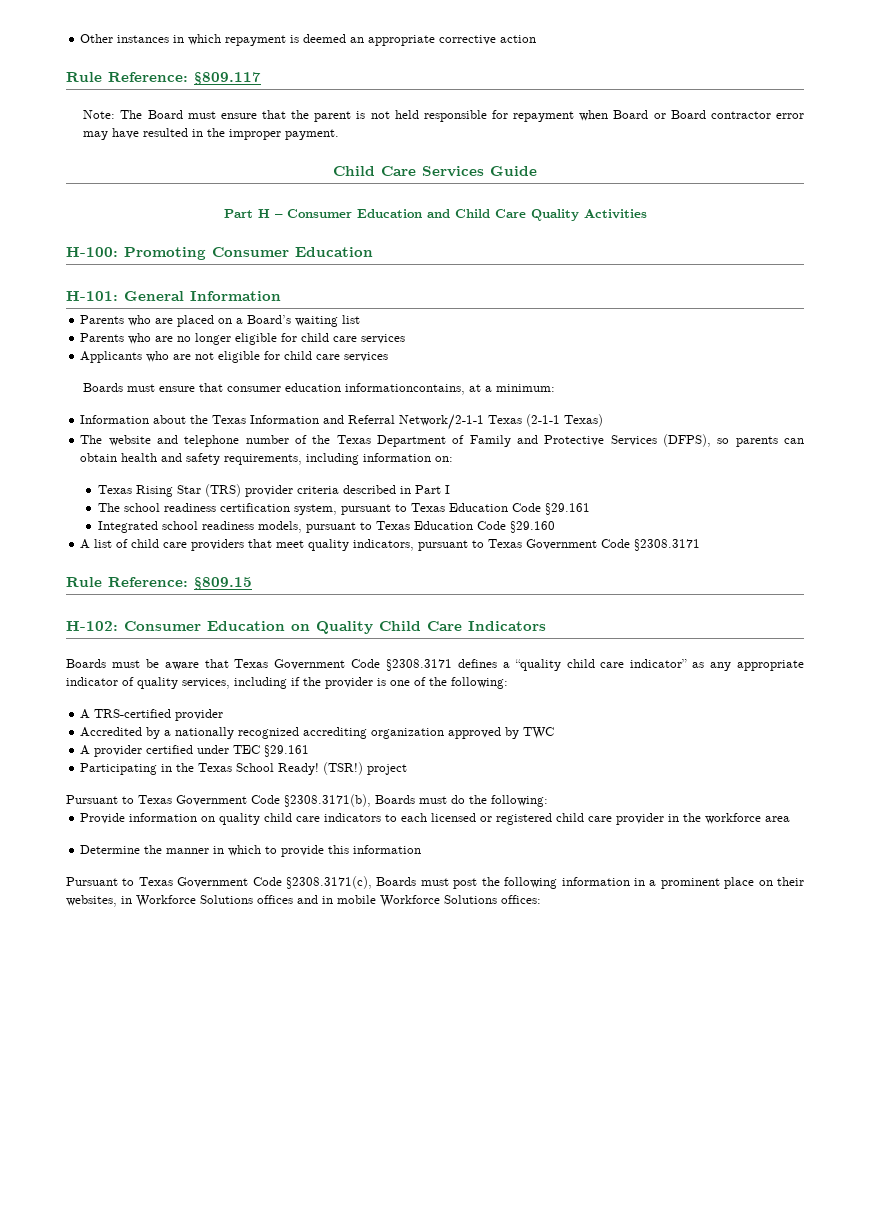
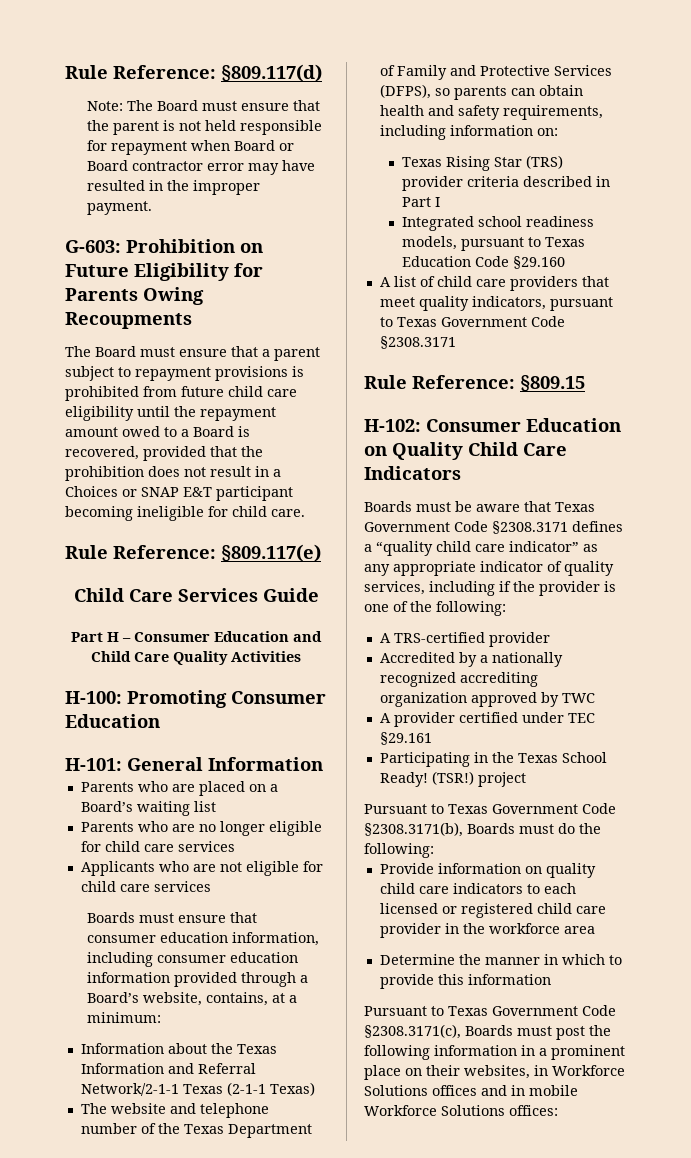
- Other instances in which repayment is deemed an appropriate corrective action
- Rule Reference: §809.117
+ Rule Reference: §809.117(d)
+ G-603: Prohibition on Future Eligibility for Parents Owing Recoupments
+ The Board must ensure that a parent subject to repayment provisions is prohibited from future child care eligibility until the repayment amount owed to a Board is recovered, provided that the prohibition does not result in a Choices or SNAP E&T participant becoming ineligible for child care.
+ Rule Reference: §809.117(e)
- Boards must ensure that consumer education informationcontains, at a minimum:
+ Boards must ensure that consumer education information, including consumer education information provided through a Board’s website, contains, at a minimum:
- The school readiness certification system, pursuant to Texas Education Code §29.161

